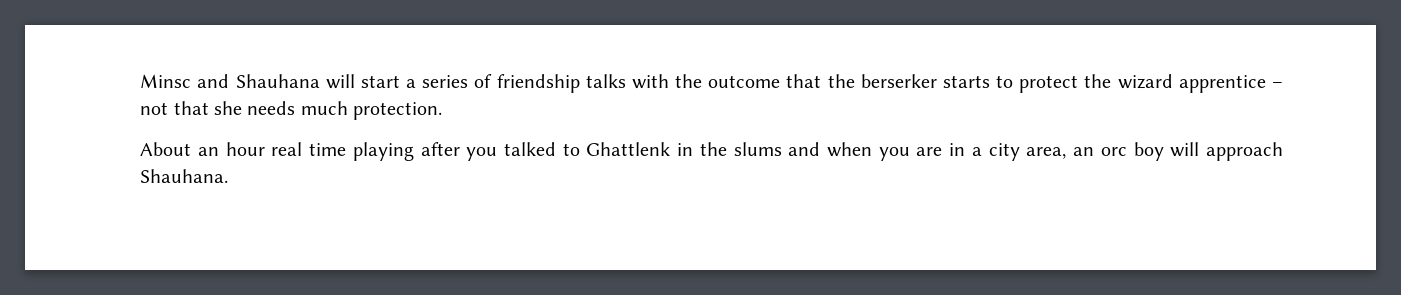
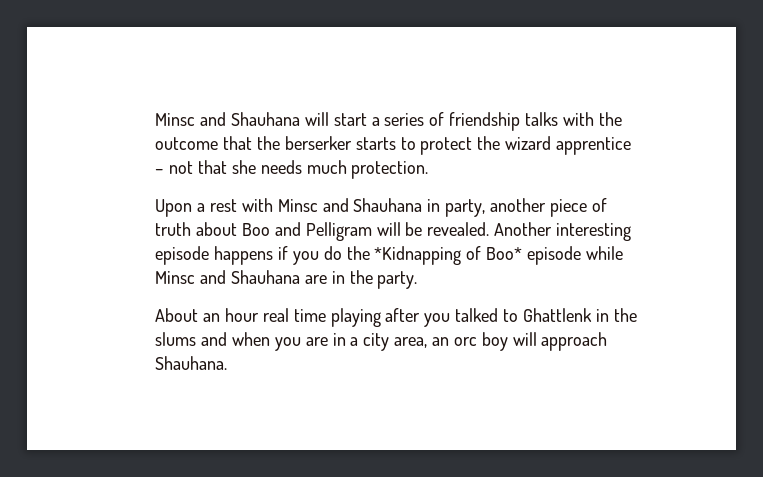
+ Upon a rest with Minsc and Shauhana in party, another piece of truth about Boo and Pelligram will be revealed. Another interesting episode happens if you do the *Kidnapping of Boo* episode while Minsc and Shauhana are in the party.

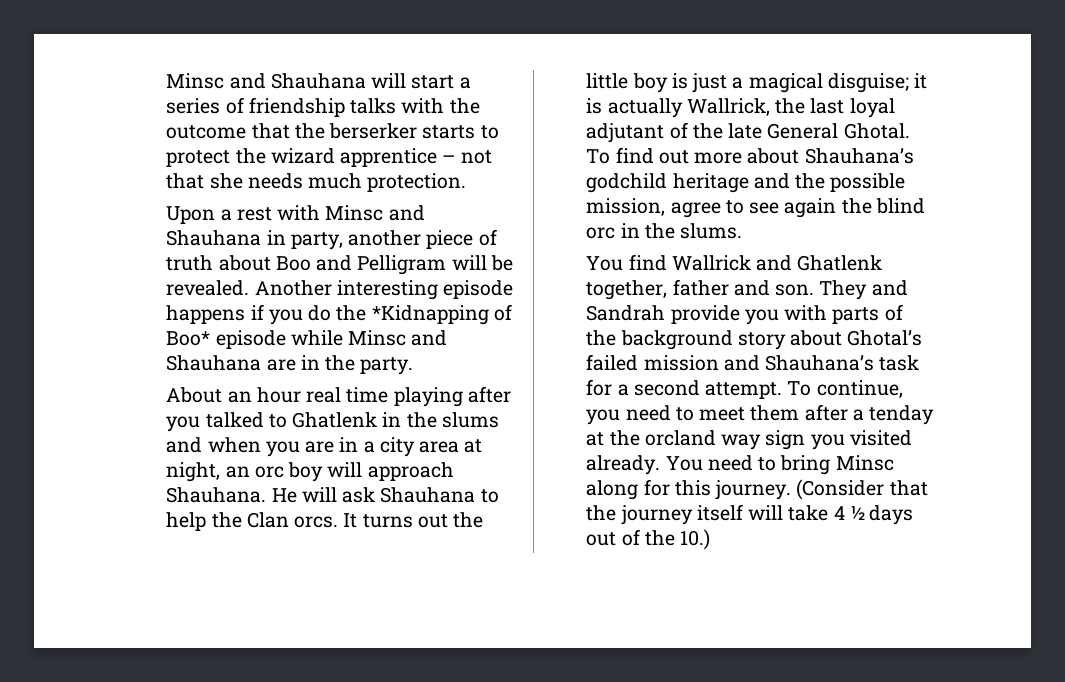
- About an hour real time playing after you talked to Ghattlenk in the slums and when you are in a city area, an orc boy will approach Shauhana.
+ About an hour real time playing after you talked to Ghatlenk in the slums and when you are in a city area at night, an orc boy will approach Shauhana.
+ He will ask Shauhana to help the Clan orcs. It turns out the little boy is just a magical disguise; it is actually Wallrick, the last loyal adjutant of the late General Ghotal. To find out more about Shauhana’s godchild heritage and the possible mission, agree to see again the blind orc in the slums.
+ You find Wallrick and Ghatlenk together, father and son. They and Sandrah provide you with parts of the background story about Ghotal’s failed mission and Shauhana’s task for a second attempt. To continue, you need to meet them after a tenday at the orcland way sign you visited already. You need to bring Minsc along for this journey. (Consider that the journey itself will take 4 ½ days out of the 10.)

